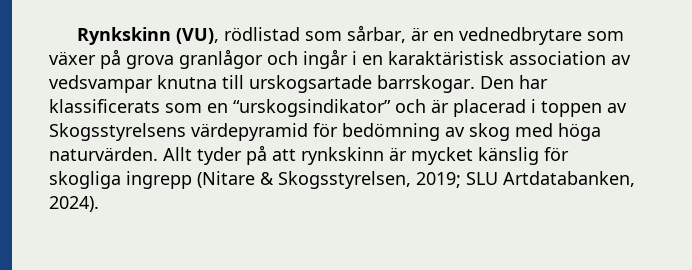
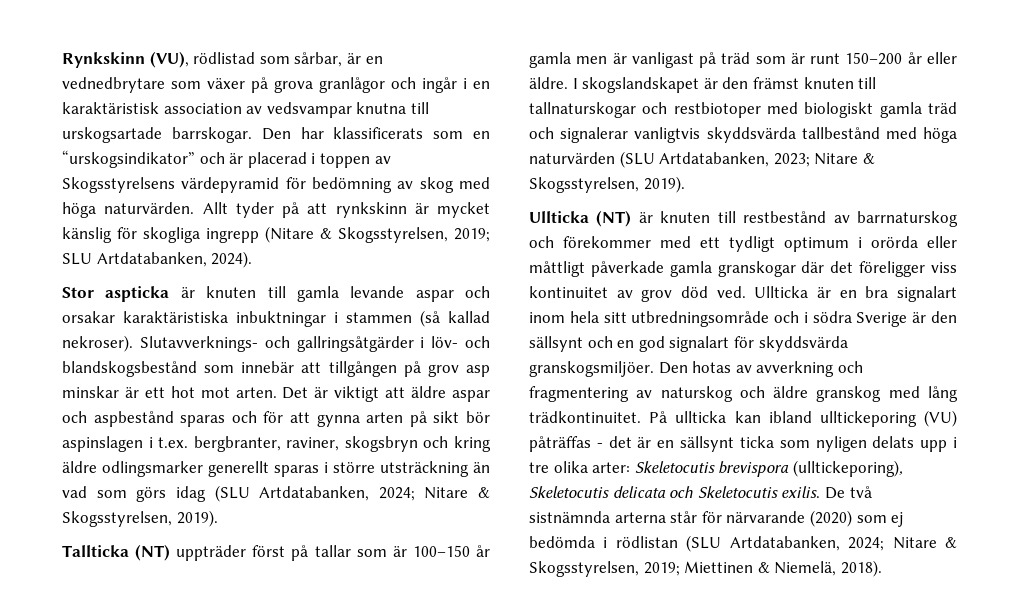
+ Stor aspticka är knuten till gamla levande aspar och orsakar karaktäristiska inbuktningar i stammen (så kallad nekroser). Slutavverknings- och gallringsåtgärder i löv- och blandskogsbestånd som innebär att tillgången på grov asp minskar är ett hot mot arten. Det är viktigt att äldre aspar och aspbestånd sparas och för att gynna arten på sikt bör aspinslagen i t.ex. bergbranter, raviner, skogsbryn och kring äldre odlingsmarker generellt sparas i större utsträckning än vad som görs idag (SLU Artdatabanken, 2024; Nitare & Skogsstyrelsen, 2019).
+ Tallticka (NT) uppträder först på tallar som är 100–150 år gamla men är vanligast på träd som är runt 150–200 år eller äldre. I skogslandskapet är den främst knuten till tallnaturskogar och restbiotoper med biologiskt gamla träd och signalerar vanligtvis skyddsvärda tallbestånd med höga naturvärden (SLU Artdatabanken, 2023; Nitare & Skogsstyrelsen, 2019).
+ Ullticka (NT) är knuten till restbestånd av barrnaturskog och förekommer med ett tydligt optimum i orörda eller måttligt påverkade gamla granskogar där det föreligger viss kontinuitet av grov död ved. Ullticka är en bra signalart inom hela sitt utbredningsområde och i södra Sverige är den sällsynt och en god signalart för skyddsvärda granskogsmiljöer. Den hotas av avverkning och fragmentering av naturskog och äldre granskog med lång trädkontinuitet. På ullticka kan ibland ulltickeporing (VU) påträffas - det är en sällsynt ticka som nyligen delats upp i tre olika arter: Skeletocutis brevispora (ulltickeporing), Skeletocutis delicata och Skeletocutis exilis. De två sistnämnda arterna står för närvarande (2020) som ej bedömda i rödlistan (SLU Artdatabanken, 2024; Nitare & Skogsstyrelsen, 2019; Miettinen & Niemelä, 2018).

